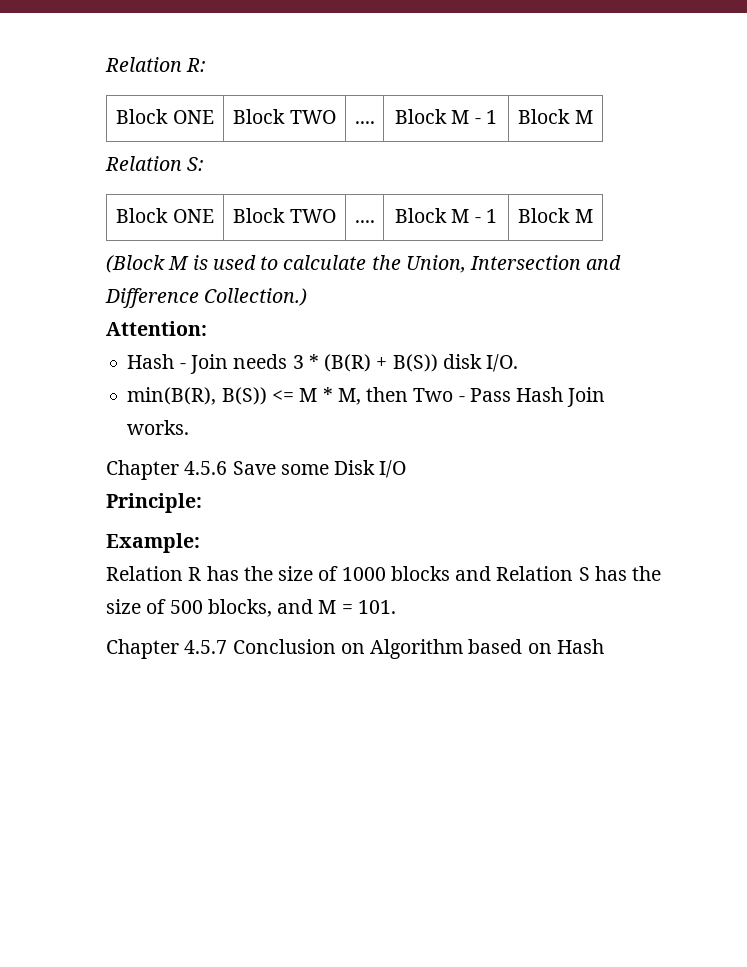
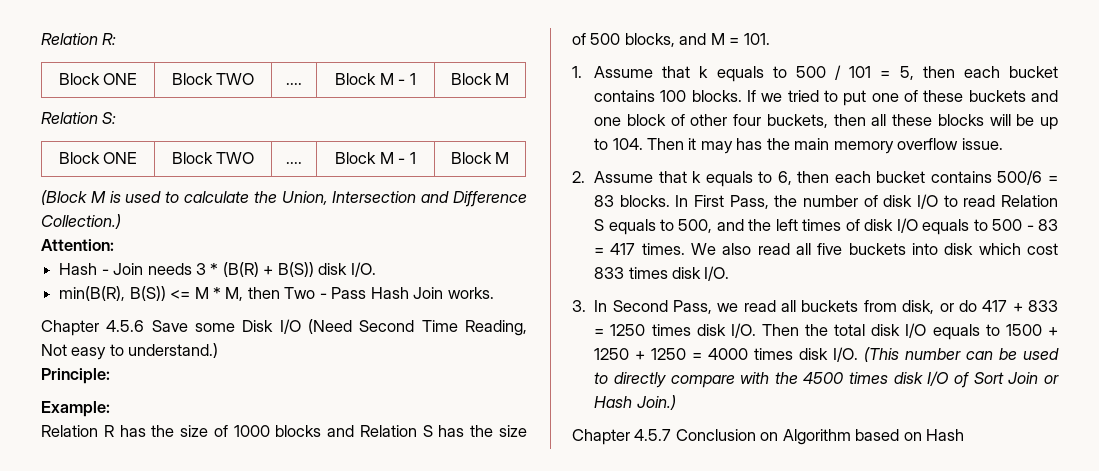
- Chapter 4.5.6 Save some Disk I/O
+ Chapter 4.5.6 Save some Disk I/O (Need Second Time Reading, Not easy to understand.)
+ 1. Assume that k equals to 500 / 101 = 5, then each bucket contains 100 blocks. If we tried to put one of these buckets and one block of other four buckets, then all these blocks will be up to 104. Then it may has the main memory overflow issue.
+ 2. Assume that k equals to 6, then each bucket contains 500/6 = 83 blocks. In First Pass, the number of disk I/O to read Relation S equals to 500, and the left times of disk I/O equals to 500 - 83 = 417 times. We also read all five buckets into disk which cost 833 times disk I/O.
+ 3. In Second Pass, we read all buckets from disk, or do 417 + 833 = 1250 times disk I/O. Then the total disk I/O equals to 1500 + 1250 + 1250 = 4000 times disk I/O. (This number can be used to directly compare with the 4500 times disk I/O of Sort Join or Hash Join.)

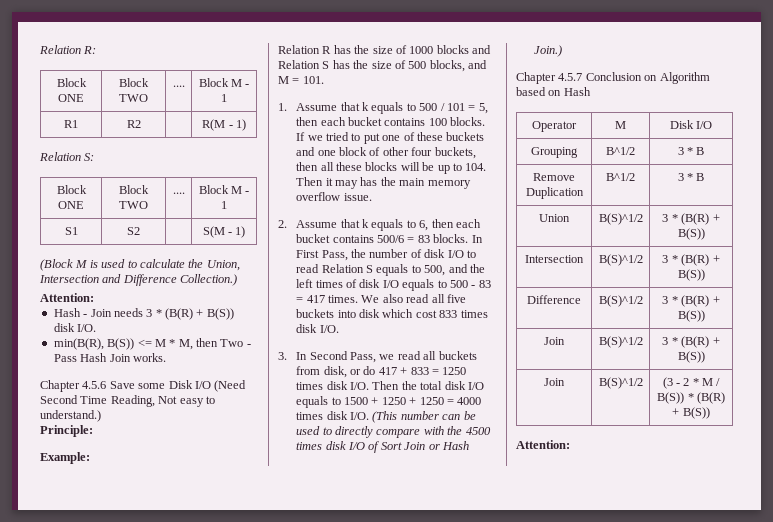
  Relation R:
- Block ONE | Block TWO | .... | Block M - 1 | Block M
+ Block ONE | Block TWO | .... | Block M - 1
+ R1 | R2 | | R(M - 1)
  Relation S:
- Block ONE | Block TWO | .... | Block M - 1 | Block M
+ Block ONE | Block TWO | .... | Block M - 1
+ S1 | S2 | | S(M - 1)
+ Operator | M | Disk I/O
+ Grouping | B^1/2 | 3 * B
+ Remove Duplication | B^1/2 | 3 * B
+ Union | B(S)^1/2 | 3 * (B(R) + B(S))
+ Intersection | B(S)^1/2 | 3 * (B(R) + B(S))
+ Difference | B(S)^1/2 | 3 * (B(R) + B(S))
+ Join | B(S)^1/2 | 3 * (B(R) + B(S))
+ Join | B(S)^1/2 | (3 - 2 * M / B(S)) * (B(R) + B(S))
+ Attention:

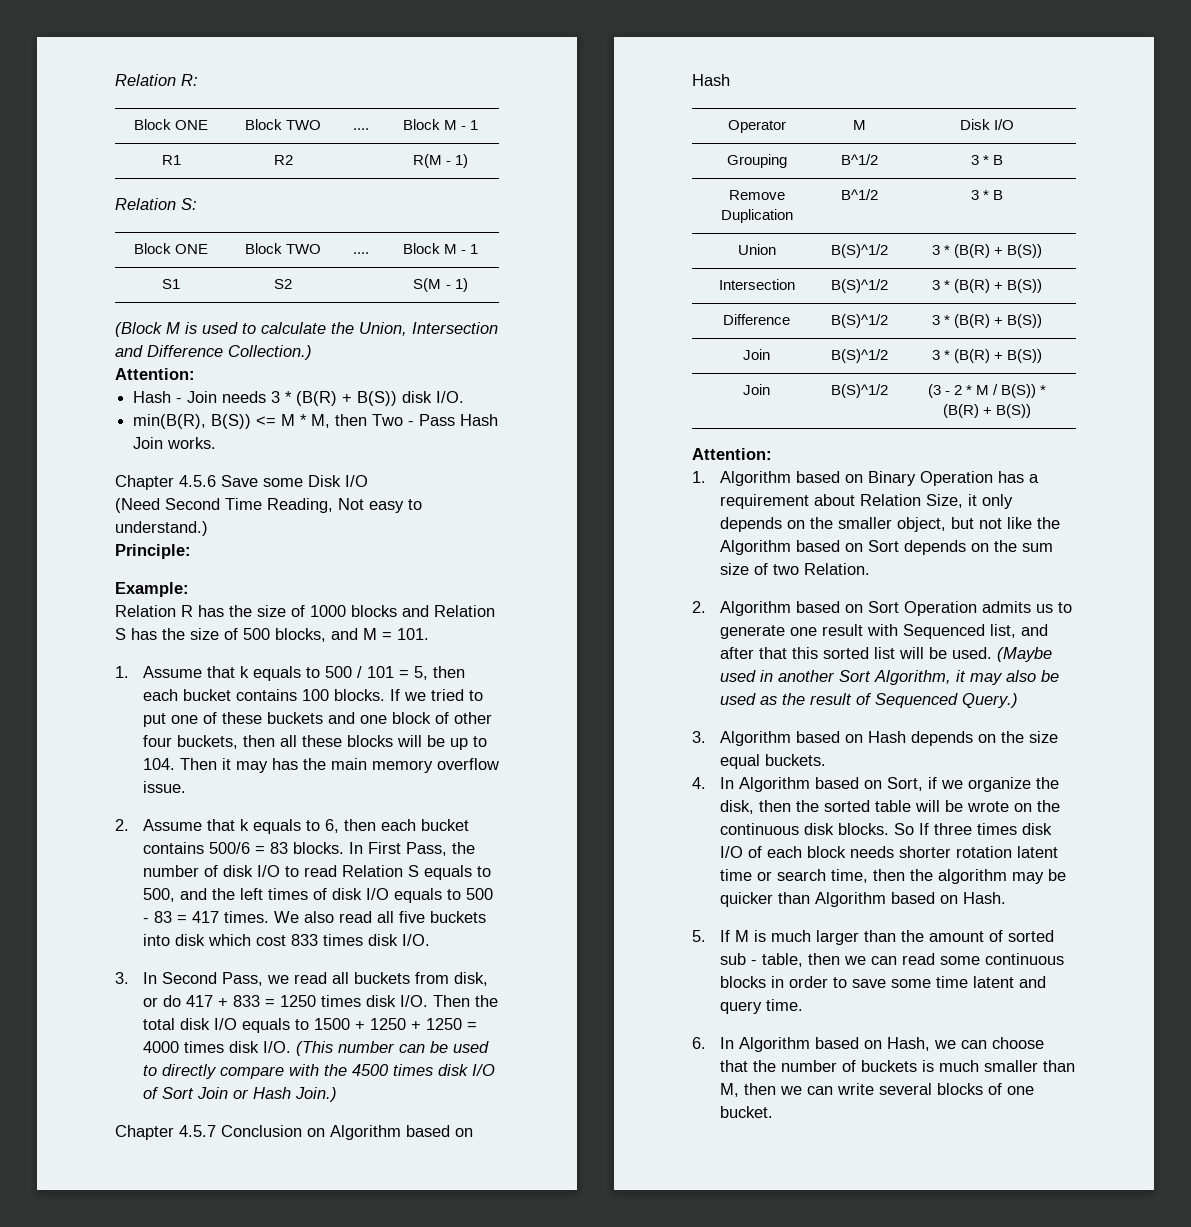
- Chapter 4.5.6 Save some Disk I/O (Need Second Time Reading, Not easy to understand.)
+ Chapter 4.5.6 Save some Disk I/O
+ (Need Second Time Reading, Not easy to understand.)
+ 1. Algorithm based on Binary Operation has a requirement about Relation Size, it only depends on the smaller object, but not like the Algorithm based on Sort depends on the sum size of two Relation.
+ 2. Algorithm based on Sort Operation admits us to generate one result with Sequenced list, and after that this sorted list will be used. (Maybe used in another Sort Algorithm, it may also be used as the result of Sequenced Query.)
+ 3. Algorithm based on Hash depends on the size equal buckets.
+ 4. In Algorithm based on Sort, if we organize the disk, then the sorted table will be wrote on the continuous disk blocks. So If three times disk I/O of each block needs shorter rotation latent time or search time, then the algorithm may be quicker than Algorithm based on Hash.
+ 5. If M is much larger than the amount of sorted sub - table, then we can read some continuous blocks in order to save some time latent and query time.
+ 6. In Algorithm based on Hash, we can choose that the number of buckets is much smaller than M, then we can write several blocks of one bucket.

